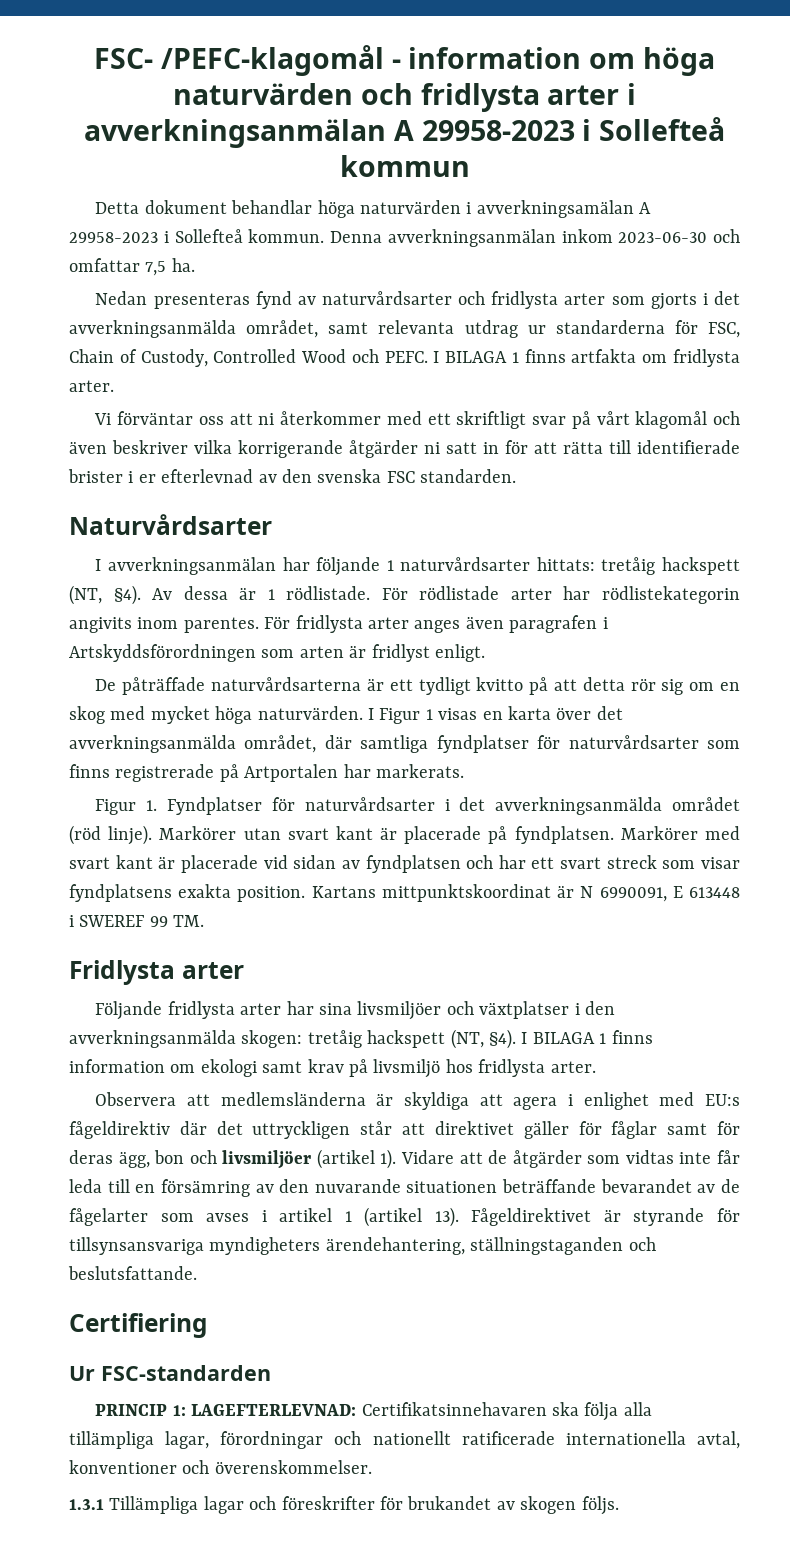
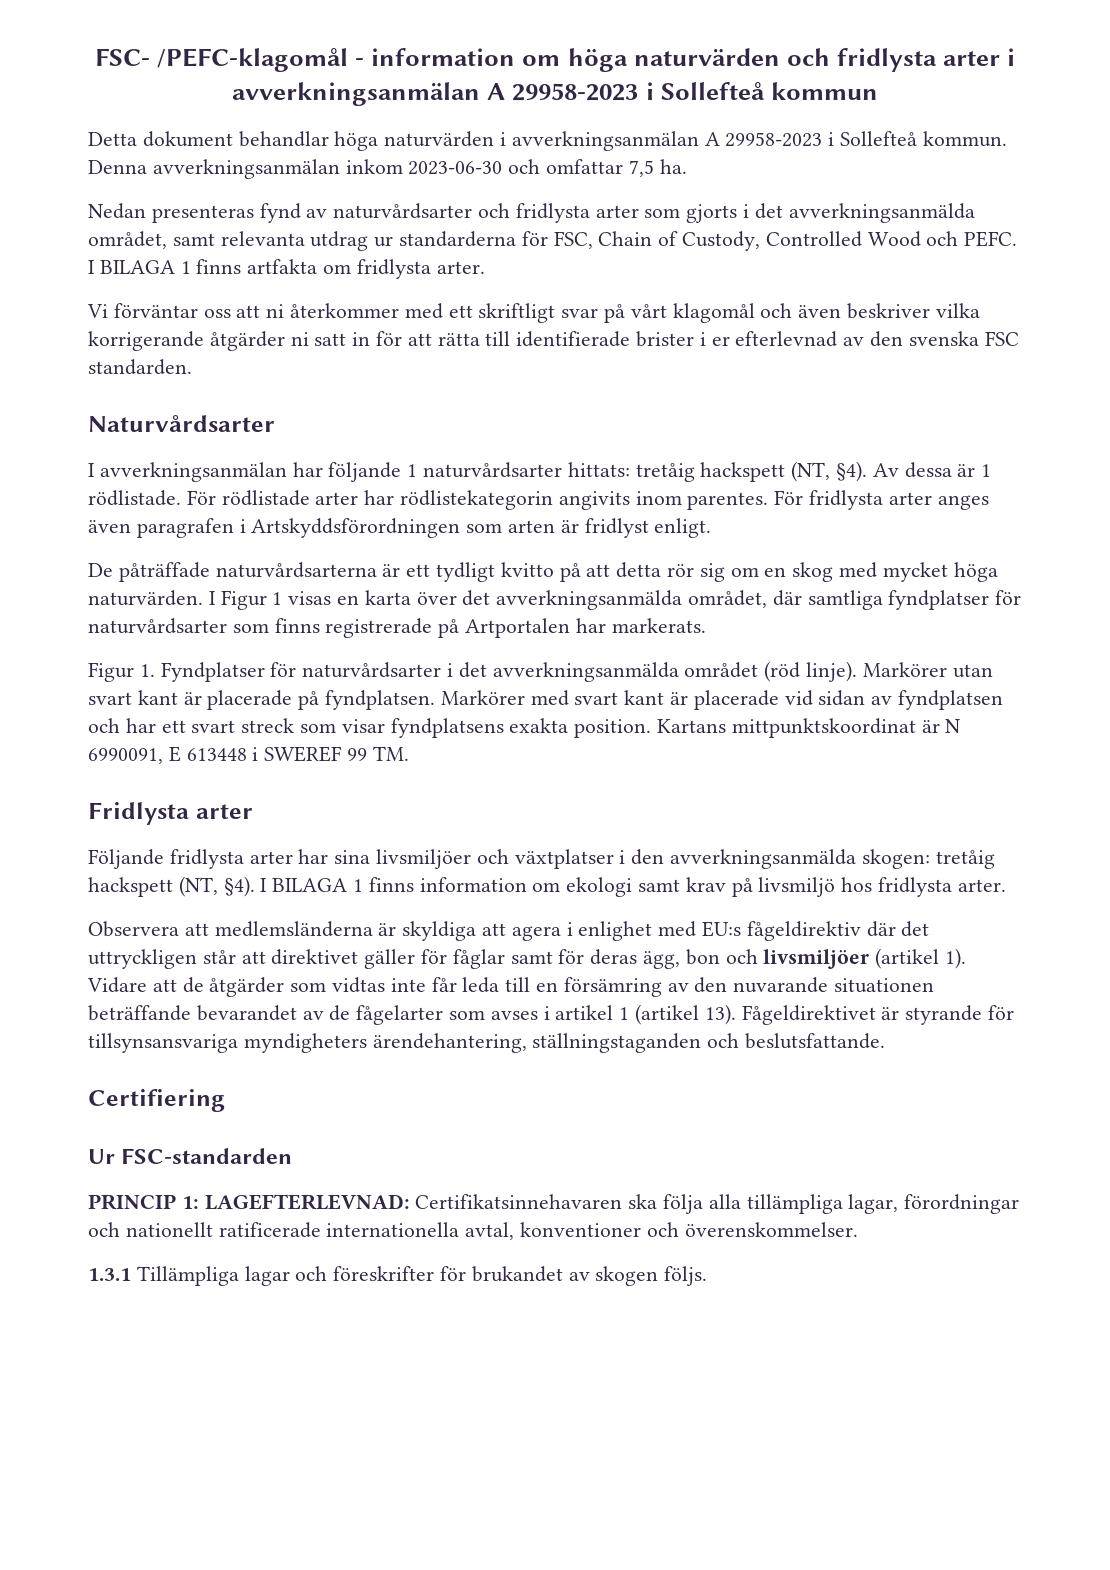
- Detta dokument behandlar höga naturvärden i avverkningsamälan A 29958-2023 i Sollefteå kommun.
+ Detta dokument behandlar höga naturvärden i avverkningsanmälan A 29958-2023 i Sollefteå kommun.

